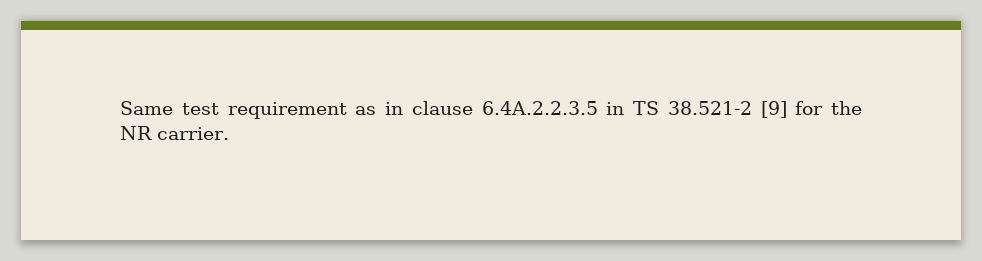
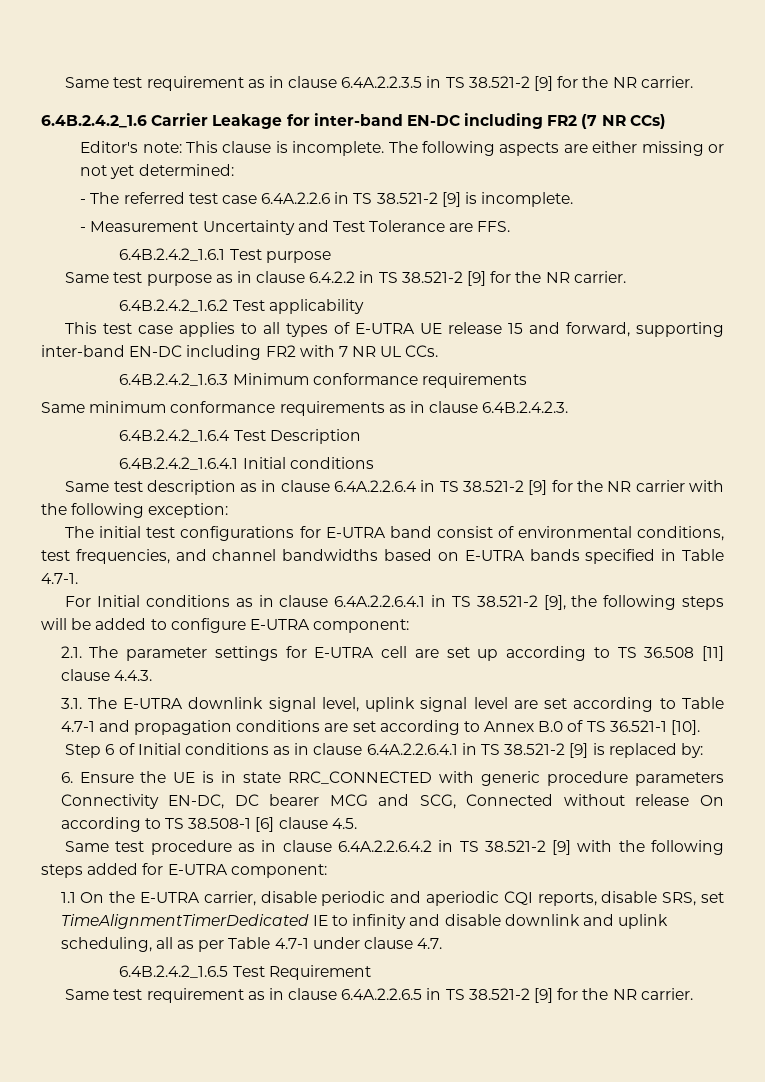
+ 6.4B.2.4.2_1.6 Carrier Leakage for inter-band EN-DC including FR2 (7 NR CCs)
+ Editor's note: This clause is incomplete. The following aspects are either missing or not yet determined:
+ - The referred test case 6.4A.2.2.6 in TS 38.521-2 [9] is incomplete.
+ - Measurement Uncertainty and Test Tolerance are FFS.
+ 6.4B.2.4.2_1.6.1 Test purpose
+ Same test purpose as in clause 6.4.2.2 in TS 38.521-2 [9] for the NR carrier.
+ 6.4B.2.4.2_1.6.2 Test applicability
+ This test case applies to all types of E-UTRA UE release 15 and forward, supporting inter-band EN-DC including FR2 with 7 NR UL CCs.
+ 6.4B.2.4.2_1.6.3 Minimum conformance requirements
+ Same minimum conformance requirements as in clause 6.4B.2.4.2.3.
+ 6.4B.2.4.2_1.6.4 Test Description
+ 6.4B.2.4.2_1.6.4.1 Initial conditions
+ Same test description as in clause 6.4A.2.2.6.4 in TS 38.521-2 [9] for the NR carrier with the following exception:
+ The initial test configurations for E-UTRA band consist of environmental conditions, test frequencies, and channel bandwidths based on E-UTRA bands specified in Table 4.7-1.
+ For Initial conditions as in clause 6.4A.2.2.6.4.1 in TS 38.521-2 [9], the following steps will be added to configure E-UTRA component:
+ 2.1. The parameter settings for E-UTRA cell are set up according to TS 36.508 [11] clause 4.4.3.
+ 3.1. The E-UTRA downlink signal level, uplink signal level are set according to Table 4.7-1 and propagation conditions are set according to Annex B.0 of TS 36.521-1 [10].
+ Step 6 of Initial conditions as in clause 6.4A.2.2.6.4.1 in TS 38.521-2 [9] is replaced by:
+ 6. Ensure the UE is in state RRC_CONNECTED with generic procedure parameters Connectivity EN-DC, DC bearer MCG and SCG, Connected without release On according to TS 38.508-1 [6] clause 4.5.
+ Same test procedure as in clause 6.4A.2.2.6.4.2 in TS 38.521-2 [9] with the following steps added for E-UTRA component:
+ 1.1 On the E-UTRA carrier, disable periodic and aperiodic CQI reports, disable SRS, set TimeAlignmentTimerDedicated IE to infinity and disable downlink and uplink scheduling, all as per Table 4.7-1 under clause 4.7.
+ 6.4B.2.4.2_1.6.5 Test Requirement
+ Same test requirement as in clause 6.4A.2.2.6.5 in TS 38.521-2 [9] for the NR carrier.

